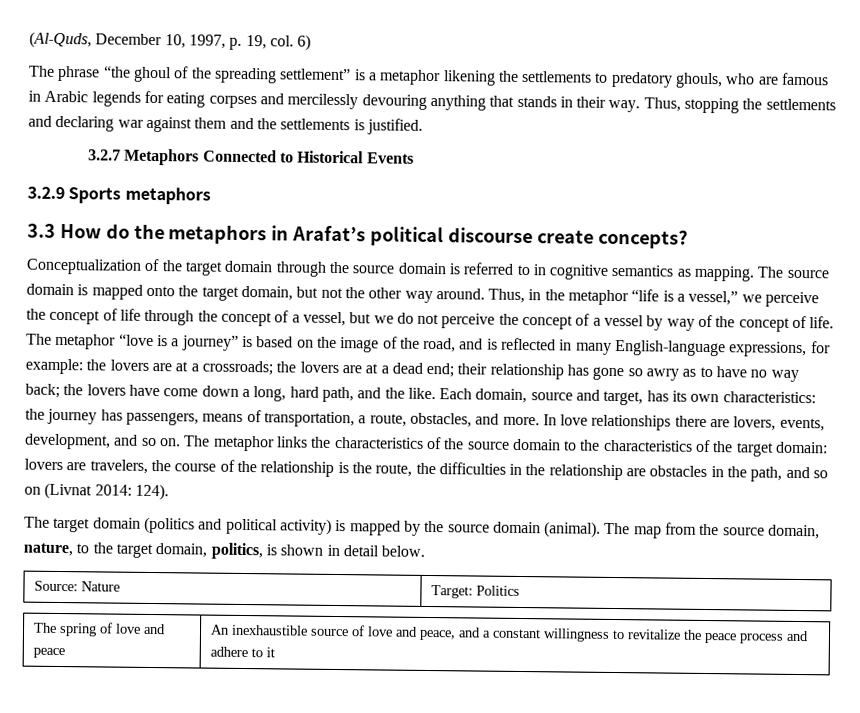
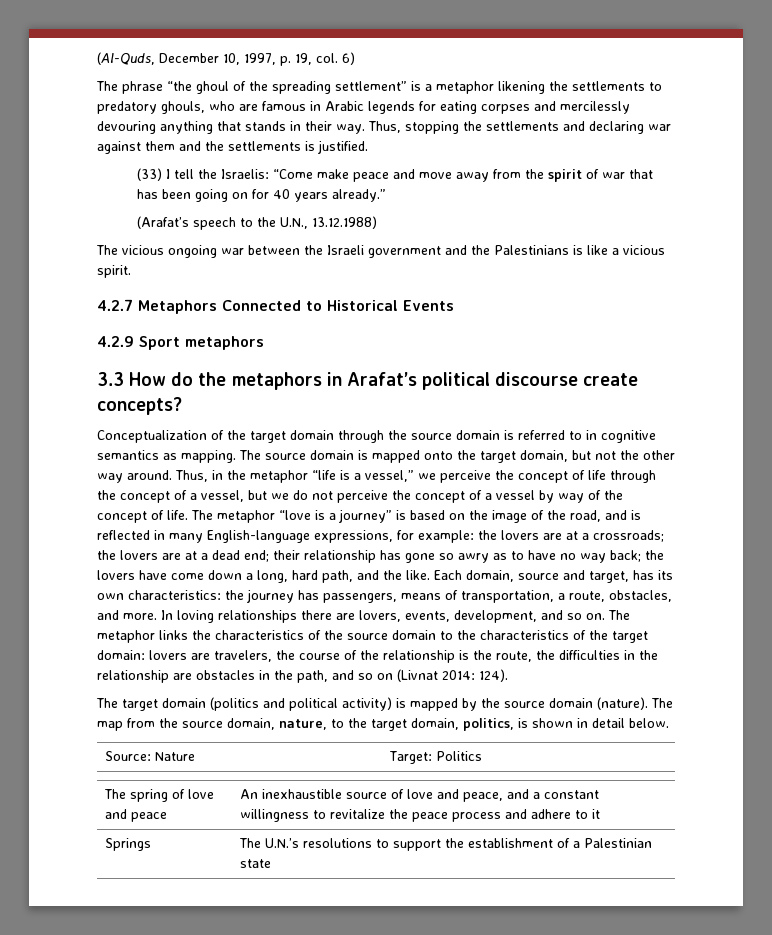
- 3.2.7 Metaphors Connected to Historical Events
+ (33) I tell the Israelis: “Come make peace and move away from the spirit of war that has been going on for 40 years already.”
+ (Arafat’s speech to the U.N., 13.12.1988)
+ The vicious ongoing war between the Israeli government and the Palestinians is like a vicious spirit.
+ 4.2.7 Metaphors Connected to Historical Events
- 3.2.9 Sports metaphors
+ 4.2.9 Sport metaphors
- In love relationships there are lovers, events, development, and so on.
+ In loving relationships there are lovers, events, development, and so on.
- The target domain (politics and political activity) is mapped by the source domain (animal).
+ The target domain (politics and political activity) is mapped by the source domain (nature).
+ Springs | The U.N.’s resolutions to support the establishment of a Palestinian state

